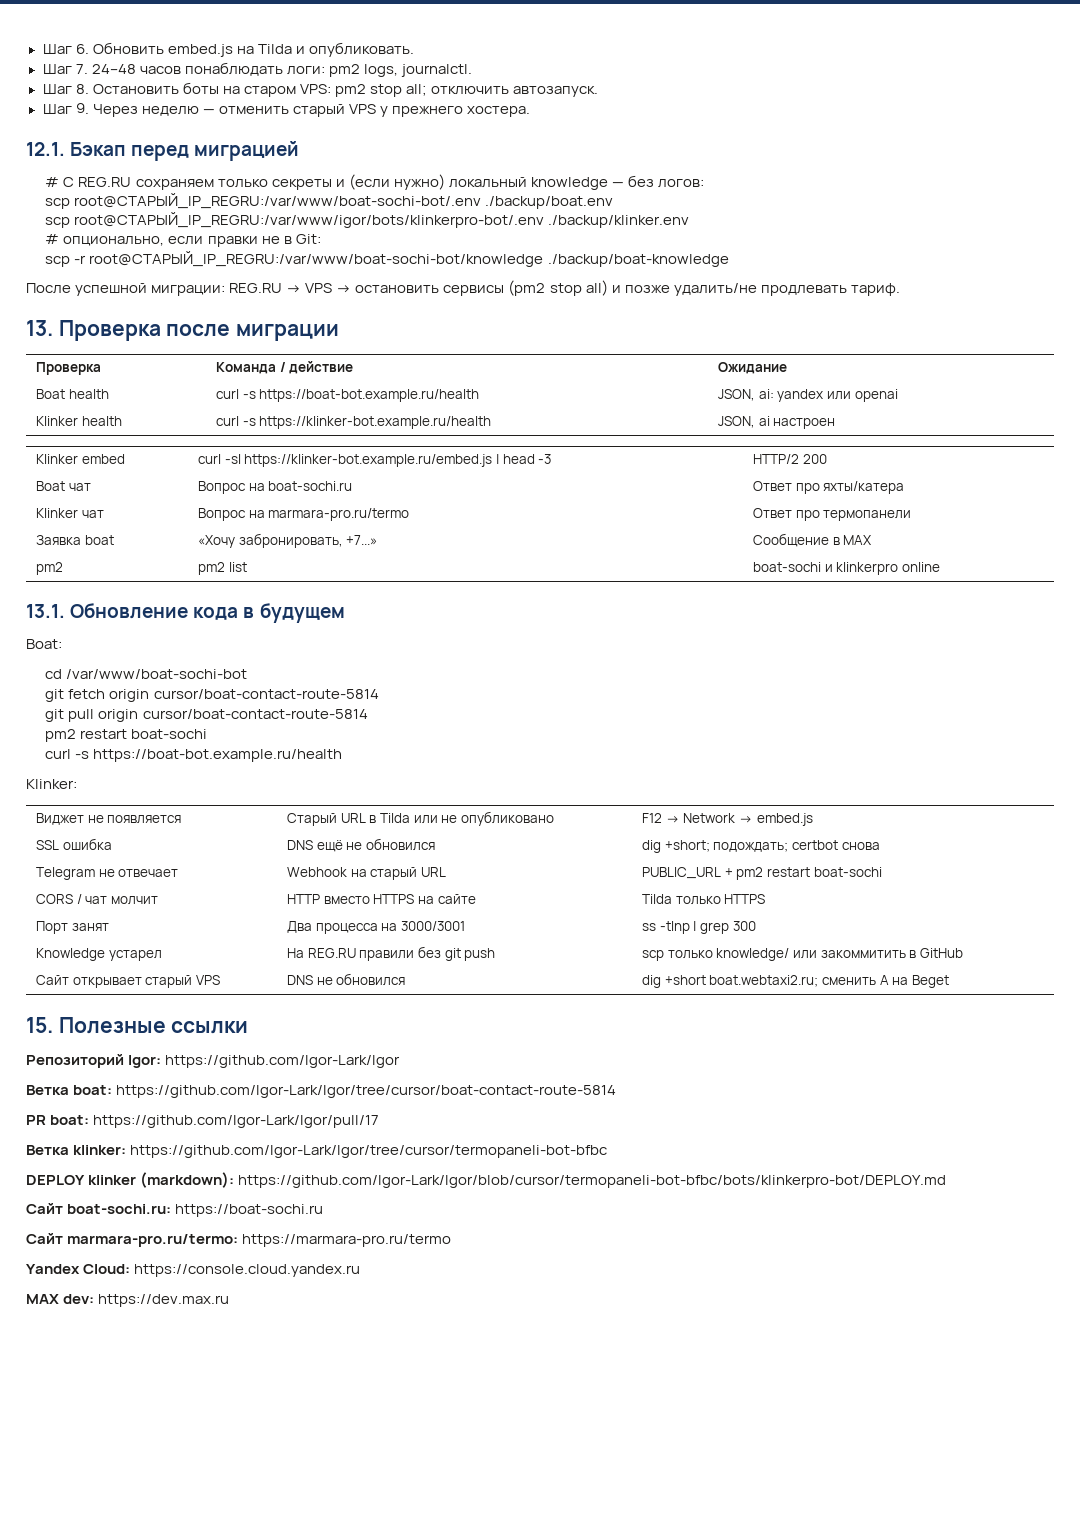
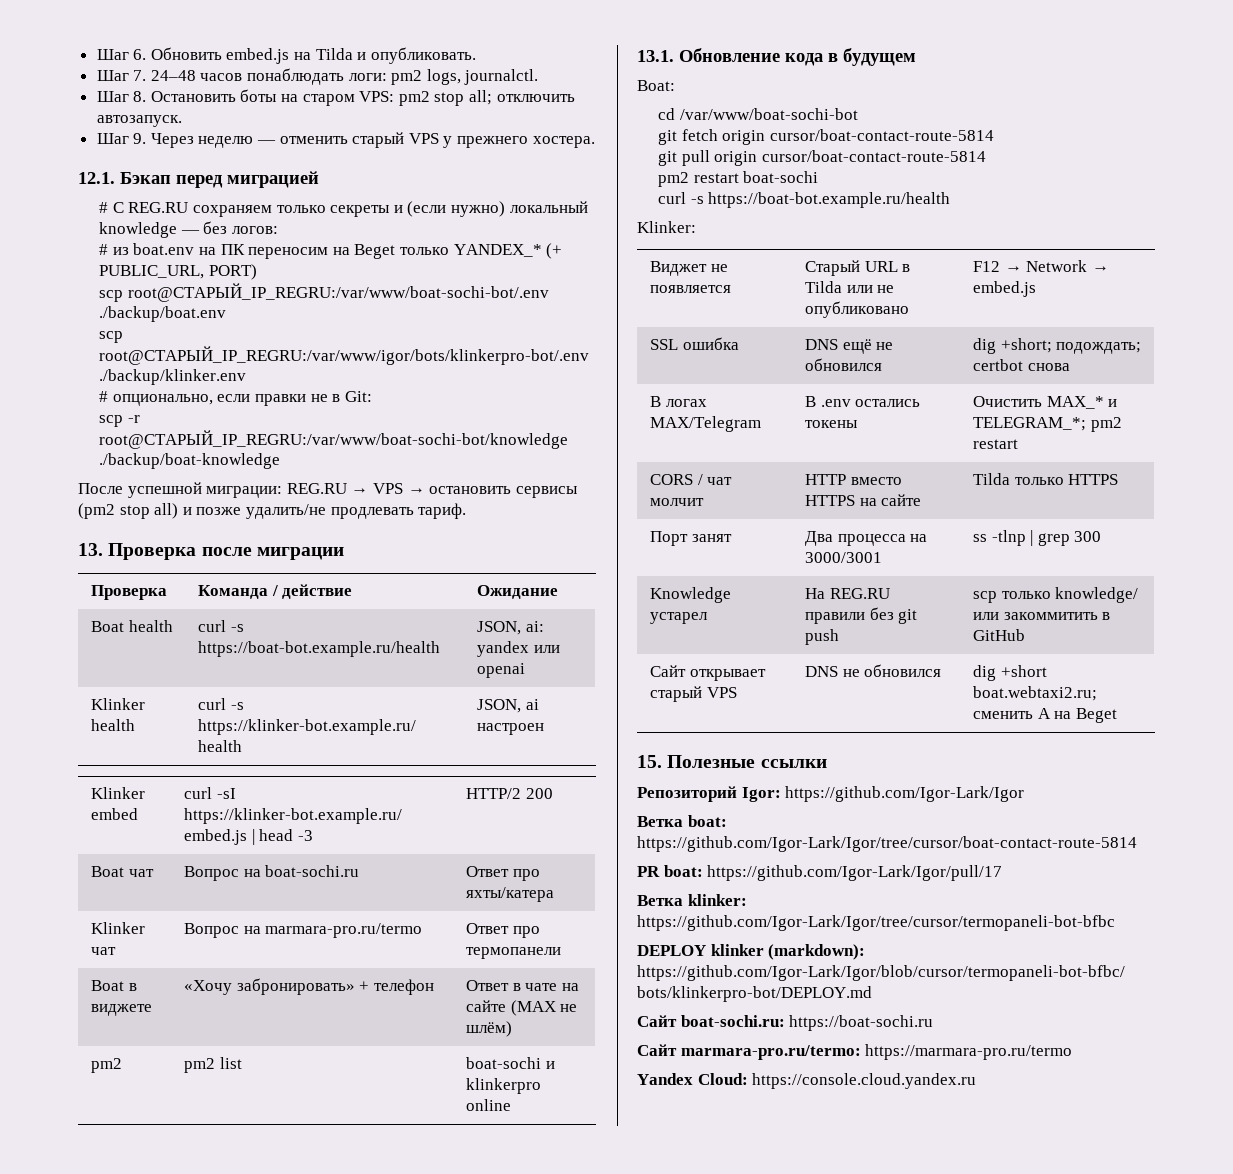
+ # из boat.env на ПК переносим на Beget только YANDEX_* (+ PUBLIC_URL, PORT)
- Заявка boat | «Хочу забронировать, +7...» | Сообщение в MAX
+ Boat в виджете | «Хочу забронировать» + телефон | Ответ в чате на сайте (MAX не шлём)
- Telegram не отвечает | Webhook на старый URL | PUBLIC_URL + pm2 restart boat-sochi
+ В логах MAX/Telegram | В .env остались токены | Очистить MAX_* и TELEGRAM_*; pm2 restart
- MAX dev: https://dev.max.ru

